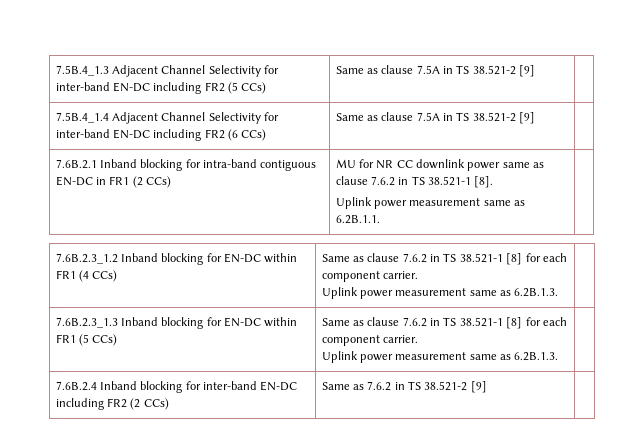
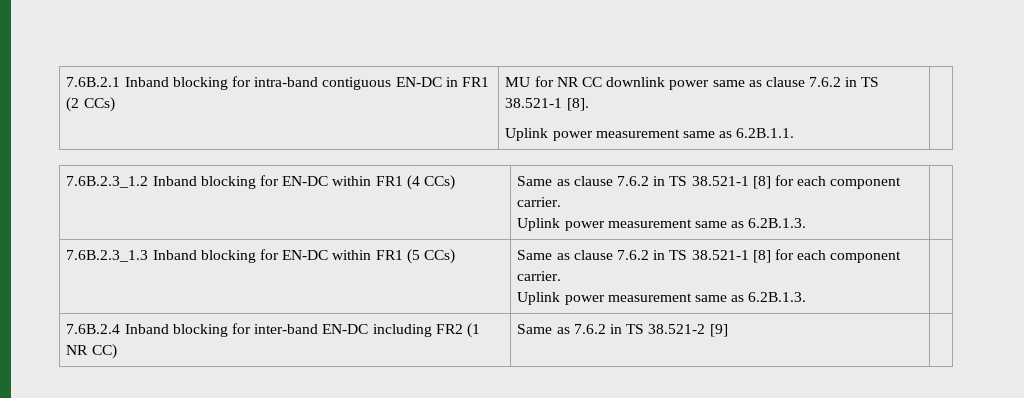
- 7.5B.4_1.3 Adjacent Channel Selectivity for inter-band EN-DC including FR2 (5 CCs) | Same as clause 7.5A in TS 38.521-2 [9] |
- 7.5B.4_1.4 Adjacent Channel Selectivity for inter-band EN-DC including FR2 (6 CCs) | Same as clause 7.5A in TS 38.521-2 [9] |
- 7.6B.2.4 Inband blocking for inter-band EN-DC including FR2 (2 CCs) | Same as 7.6.2 in TS 38.521-2 [9] |
+ 7.6B.2.4 Inband blocking for inter-band EN-DC including FR2 (1 NR CC) | Same as 7.6.2 in TS 38.521-2 [9] |

